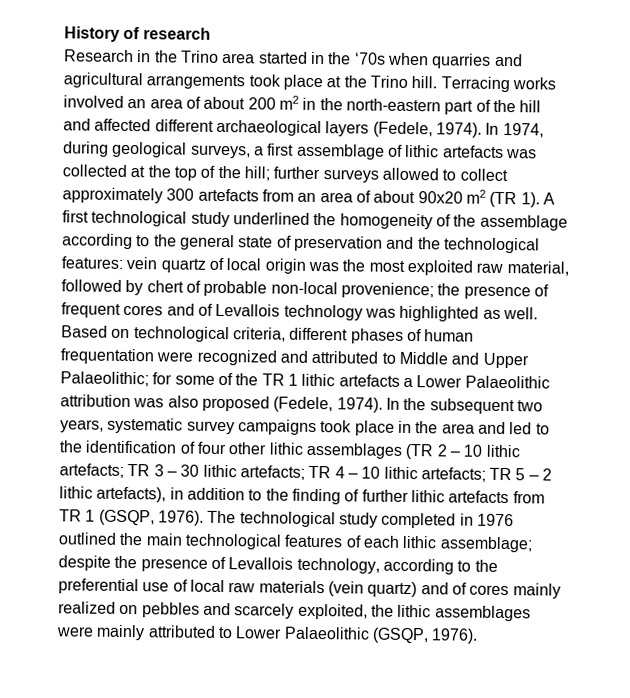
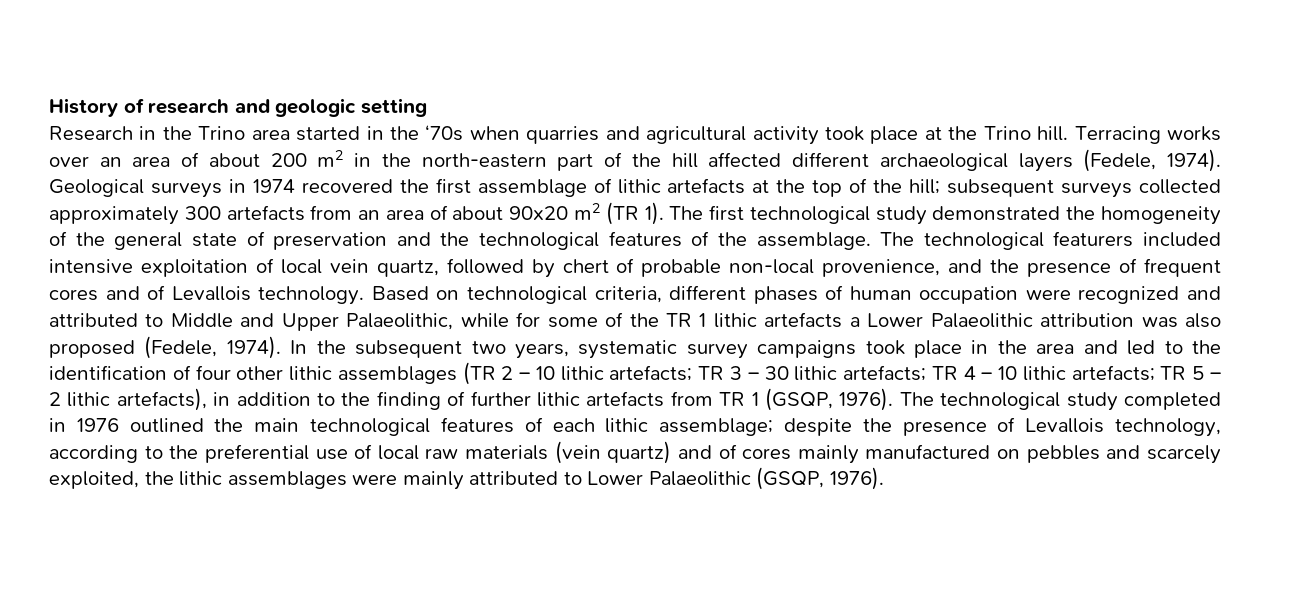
- History of research
+ History of research and geologic setting
- Research in the Trino area started in the ‘70s when quarries and agricultural arrangements took place at the Trino hill.
+ Research in the Trino area started in the ‘70s when quarries and agricultural activity took place at the Trino hill.
- Terracing works involved an area of about 200 m2 in the north-eastern part of the hill and affected different archaeological layers (Fedele, 1974).
+ Terracing works over an area of about 200 m2 in the north-eastern part of the hill affected different archaeological layers (Fedele, 1974).
- In 1974, during geological surveys, a first assemblage of lithic artefacts was collected at the top of the hill; further surveys allowed to collect approximately 300 artefacts from an area of about 90x20 m2 (TR 1).
+ Geological surveys in 1974 recovered the first assemblage of lithic artefacts at the top of the hill; subsequent surveys collected approximately 300 artefacts from an area of about 90x20 m2 (TR 1).
- A first technological study underlined the homogeneity of the assemblage according to the general state of preservation and the technological features: vein quartz of local origin was the most exploited raw material, followed by chert of probable non-local provenience; the presence of frequent cores and of Levallois technology was highlighted as well.
+ The first technological study demonstrated the homogeneity of the general state of preservation and the technological features of the assemblage. The technological featurers included intensive exploitation of local vein quartz, followed by chert of probable non-local provenience, and the presence of frequent cores and of Levallois technology.
- Based on technological criteria, different phases of human frequentation were recognized and attributed to Middle and Upper Palaeolithic; for some of the TR 1 lithic artefacts a Lower Palaeolithic attribution was also proposed (Fedele, 1974).
+ Based on technological criteria, different phases of human occupation were recognized and attributed to Middle and Upper Palaeolithic, while for some of the TR 1 lithic artefacts a Lower Palaeolithic attribution was also proposed (Fedele, 1974).
- The technological study completed in 1976 outlined the main technological features of each lithic assemblage; despite the presence of Levallois technology, according to the preferential use of local raw materials (vein quartz) and of cores mainly realized on pebbles and scarcely exploited, the lithic assemblages were mainly attributed to Lower Palaeolithic (GSQP, 1976).
+ The technological study completed in 1976 outlined the main technological features of each lithic assemblage; despite the presence of Levallois technology, according to the preferential use of local raw materials (vein quartz) and of cores mainly manufactured on pebbles and scarcely exploited, the lithic assemblages were mainly attributed to Lower Palaeolithic (GSQP, 1976).

